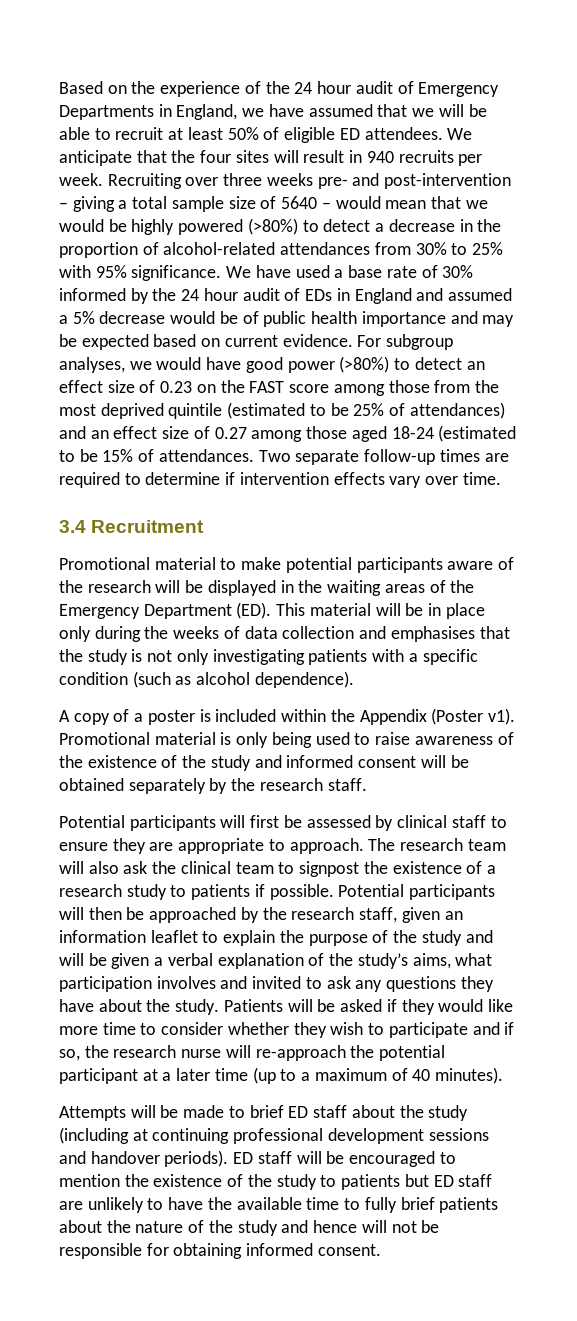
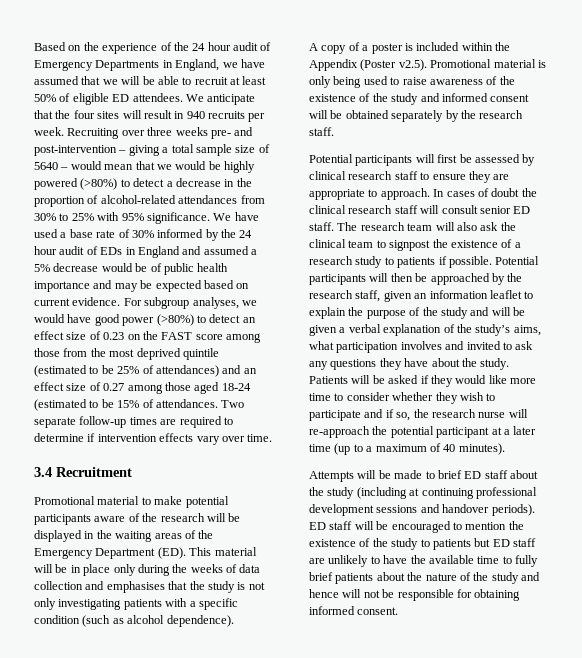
- A copy of a poster is included within the Appendix (Poster v1). Promotional material is only being used to raise awareness of the existence of the study and informed consent will be obtained separately by the research staff.
+ A copy of a poster is included within the Appendix (Poster v2.5). Promotional material is only being used to raise awareness of the existence of the study and informed consent will be obtained separately by the research staff.
- Potential participants will first be assessed by clinical staff to ensure they are appropriate to approach.
+ Potential participants will first be assessed by clinical research staff to ensure they are appropriate to approach.
+ In cases of doubt the clinical research staff will consult senior ED staff.

